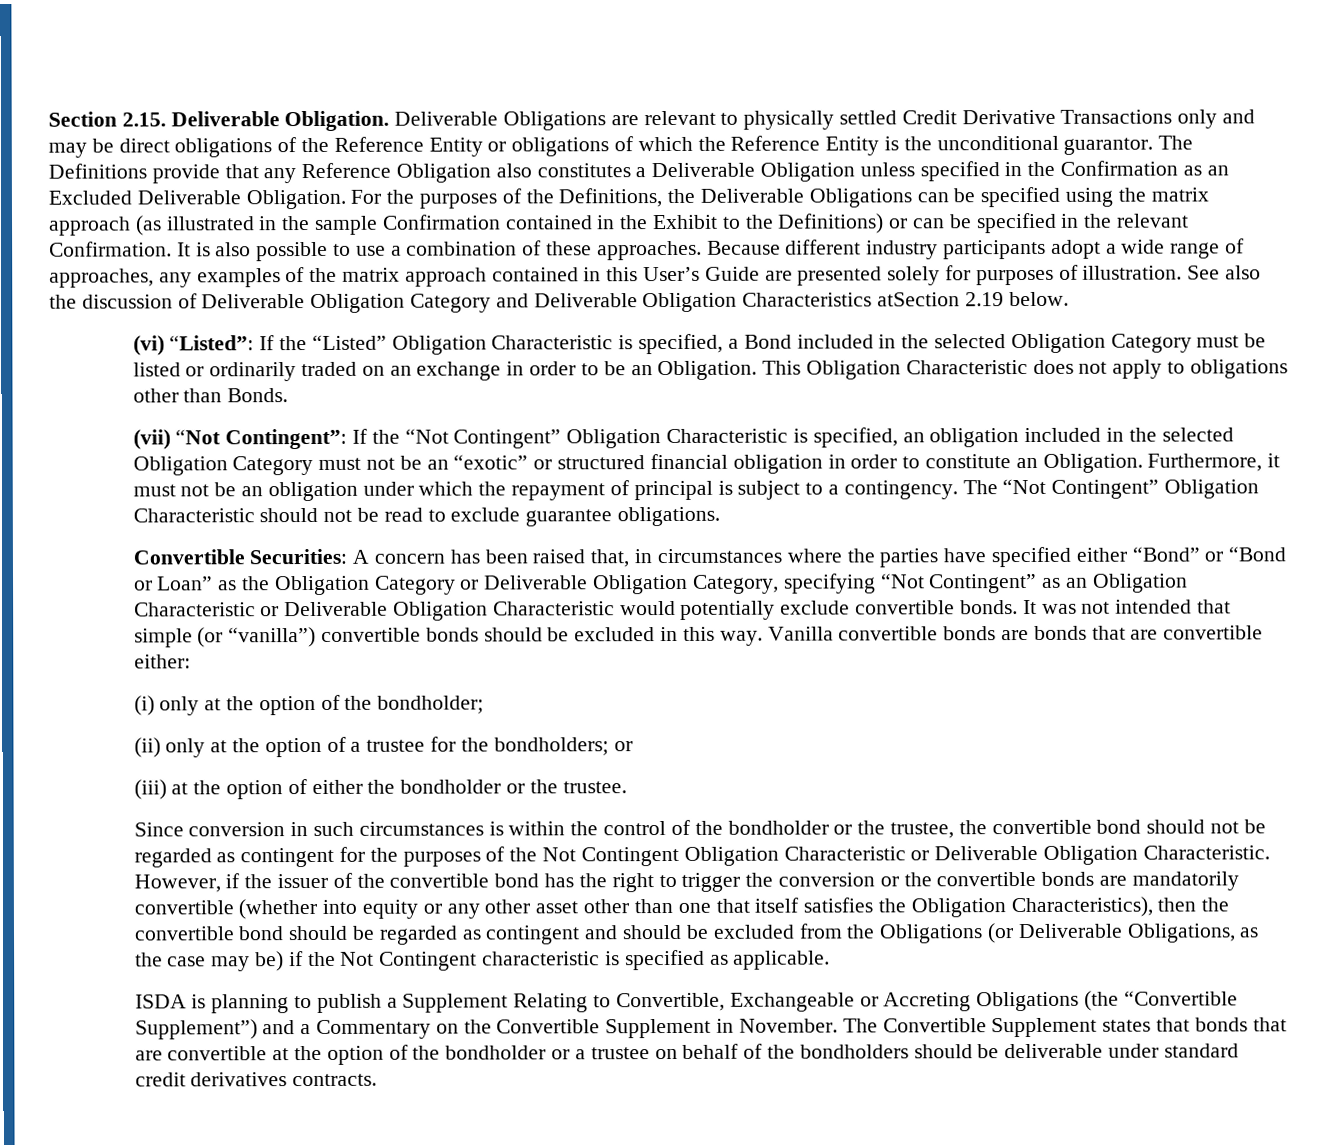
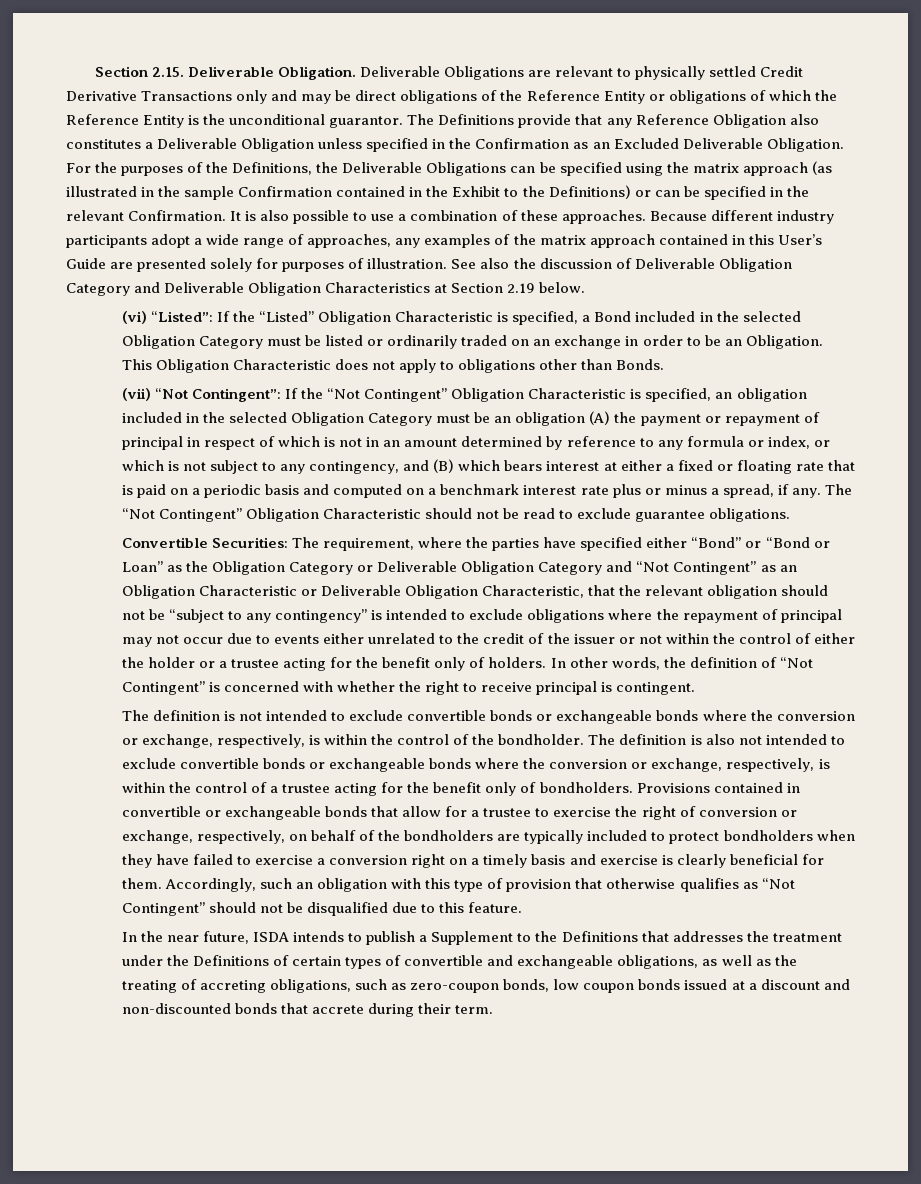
- See also the discussion of Deliverable Obligation Category and Deliverable Obligation Characteristics atSection 2.19 below.
+ See also the discussion of Deliverable Obligation Category and Deliverable Obligation Characteristics at Section 2.19 below.
- (vii) “Not Contingent”: If the “Not Contingent” Obligation Characteristic is specified, an obligation included in the selected Obligation Category must not be an “exotic” or structured financial obligation in order to constitute an Obligation. Furthermore, it must not be an obligation under which the repayment of principal is subject to a contingency.
+ (vii) “Not Contingent”: If the “Not Contingent” Obligation Characteristic is specified, an obligation included in the selected Obligation Category must be an obligation (A) the payment or repayment of principal in respect of which is not in an amount determined by reference to any formula or index, or which is not subject to any contingency, and (B) which bears interest at either a fixed or floating rate that is paid on a periodic basis and computed on a benchmark interest rate plus or minus a spread, if any.
- Convertible Securities: A concern has been raised that, in circumstances where the parties have specified either “Bond” or “Bond or Loan” as the Obligation Category or Deliverable Obligation Category, specifying “Not Contingent” as an Obligation Characteristic or Deliverable Obligation Characteristic would potentially exclude convertible bonds. It was not intended that simple (or “vanilla”) convertible bonds should be excluded in this way. Vanilla convertible bonds are bonds that are convertible either:
- (i) only at the option of the bondholder;
- (ii) only at the option of a trustee for the bondholders; or
- (iii) at the option of either the bondholder or the trustee.
- Since conversion in such circumstances is within the control of the bondholder or the trustee, the convertible bond should not be regarded as contingent for the purposes of the Not Contingent Obligation Characteristic or Deliverable Obligation Characteristic. However, if the issuer of the convertible bond has the right to trigger the conversion or the convertible bonds are mandatorily convertible (whether into equity or any other asset other than one that itself satisfies the Obligation Characteristics), then the convertible bond should be regarded as contingent and should be excluded from the Obligations (or Deliverable Obligations, as the case may be) if the Not Contingent characteristic is specified as applicable.
- ISDA is planning to publish a Supplement Relating to Convertible, Exchangeable or Accreting Obligations (the “Convertible Supplement”) and a Commentary on the Convertible Supplement in November. The Convertible Supplement states that bonds that are convertible at the option of the bondholder or a trustee on behalf of the bondholders should be deliverable under standard credit derivatives contracts.
+ Convertible Securities: The requirement, where the parties have specified either “Bond” or “Bond or Loan” as the Obligation Category or Deliverable Obligation Category and “Not Contingent” as an Obligation Characteristic or Deliverable Obligation Characteristic, that the relevant obligation should not be “subject to any contingency” is intended to exclude obligations where the repayment of principal may not occur due to events either unrelated to the credit of the issuer or not within the control of either the holder or a trustee acting for the benefit only of holders. In other words, the definition of “Not Contingent” is concerned with whether the right to receive principal is contingent.
+ The definition is not intended to exclude convertible bonds or exchangeable bonds where the conversion or exchange, respectively, is within the control of the bondholder. The definition is also not intended to exclude convertible bonds or exchangeable bonds where the conversion or exchange, respectively, is within the control of a trustee acting for the benefit only of bondholders. Provisions contained in convertible or exchangeable bonds that allow for a trustee to exercise the right of conversion or exchange, respectively, on behalf of the bondholders are typically included to protect bondholders when they have failed to exercise a conversion right on a timely basis and exercise is clearly beneficial for them. Accordingly, such an obligation with this type of provision that otherwise qualifies as “Not Contingent” should not be disqualified due to this feature.
+ In the near future, ISDA intends to publish a Supplement to the Definitions that addresses the treatment under the Definitions of certain types of convertible and exchangeable obligations, as well as the treating of accreting obligations, such as zero-coupon bonds, low coupon bonds issued at a discount and non-discounted bonds that accrete during their term.

